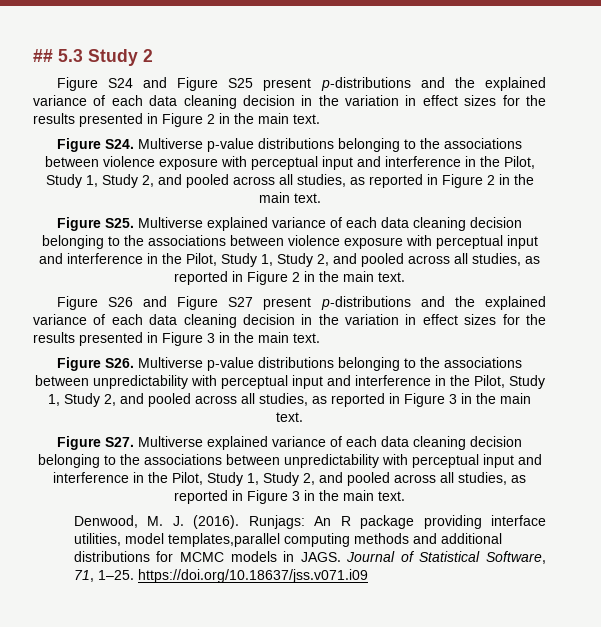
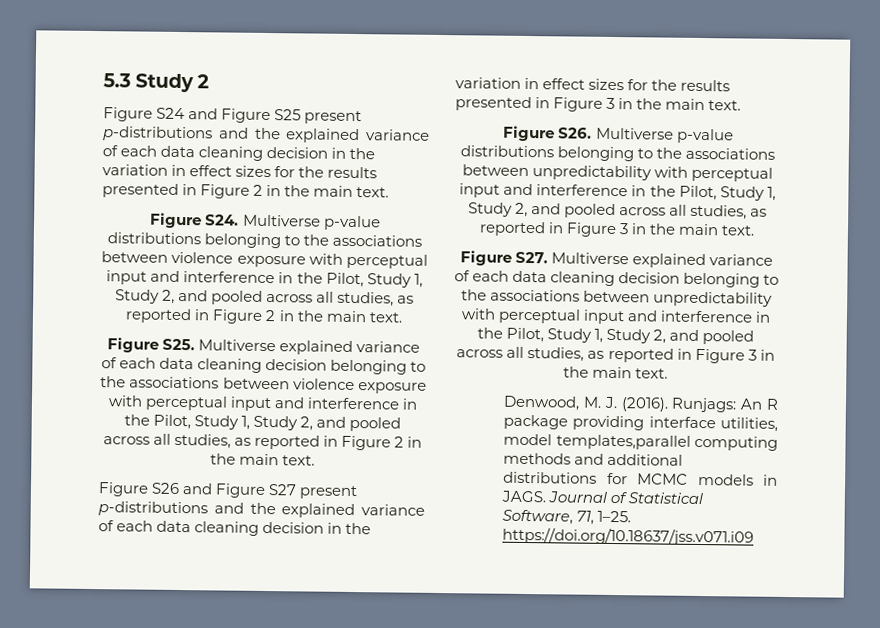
- ## 5.3 Study 2
+ 5.3 Study 2

